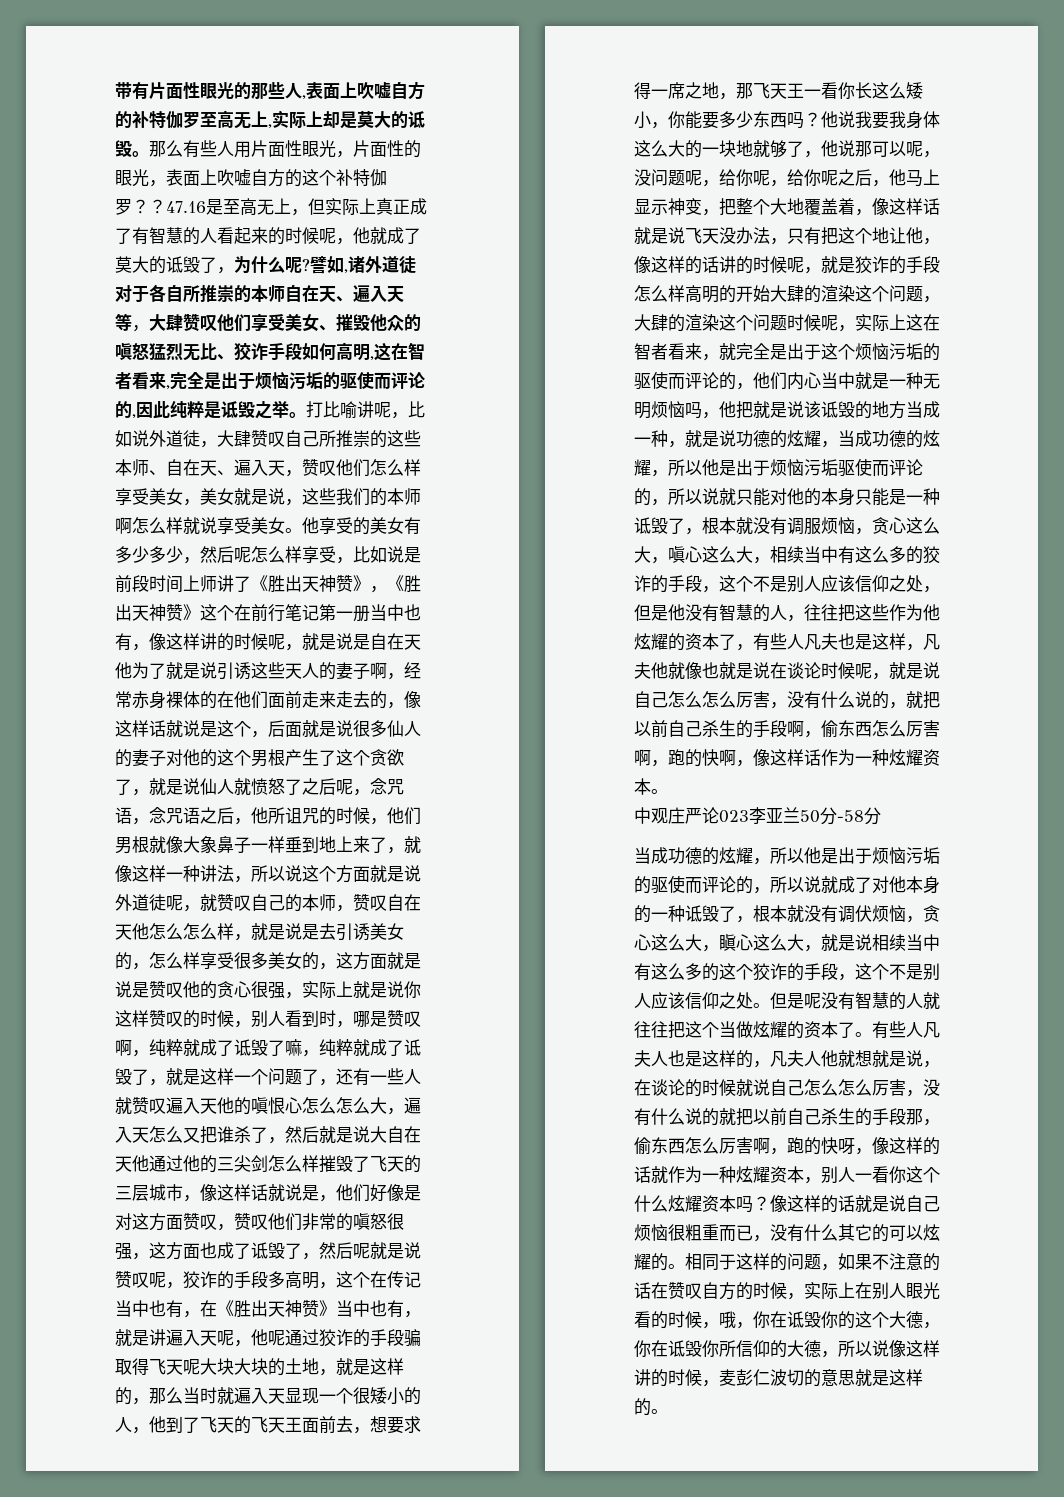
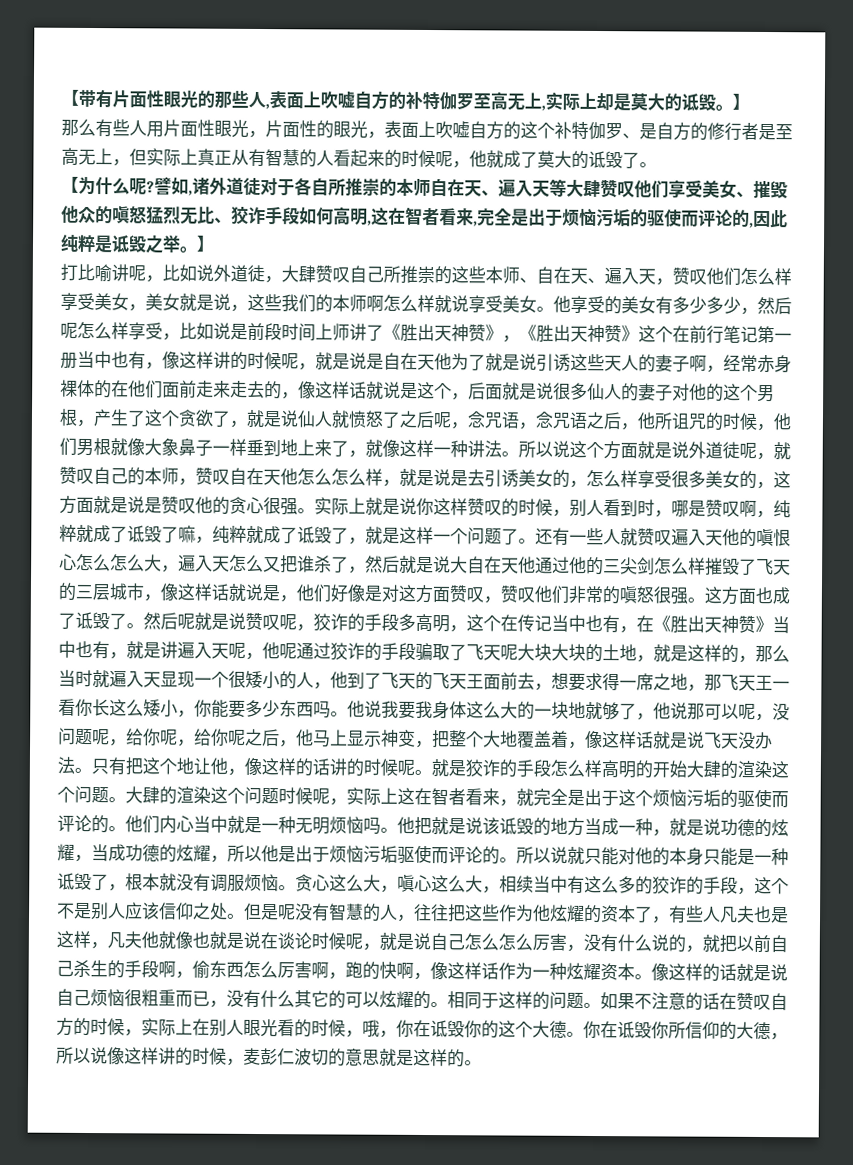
- 带有片面性眼光的那些人,表面上吹嘘自方的补特伽罗至高无上,实际上却是莫大的诋毁。那么有些人用片面性眼光，片面性的眼光，表面上吹嘘自方的这个补特伽罗？？47.16是至高无上，但实际上真正成了有智慧的人看起来的时候呢，他就成了莫大的诋毁了，为什么呢?
+ 【带有片面性眼光的那些人,表面上吹嘘自方的补特伽罗至高无上,实际上却是莫大的诋毁。】
+ 那么有些人用片面性眼光，片面性的眼光，表面上吹嘘自方的这个补特伽罗、是自方的修行者是至高无上，但实际上真正从有智慧的人看起来的时候呢，他就成了莫大的诋毁了。
+ 【为什么呢?
- 譬如,诸外道徒对于各自所推崇的本师自在天、遍入天等，大肆赞叹他们享受美女、摧毁他众的嗔怒猛烈无比、狡诈手段如何高明,这在智者看来,完全是出于烦恼污垢的驱使而评论的,因此纯粹是诋毁之举。打比喻讲呢，比如说外道徒，大肆赞叹自己所推崇的这些本师、自在天、遍入天，赞叹他们怎么样享受美女，美女就是说，这些我们的本师啊怎么样就说享受美女。
+ 譬如,诸外道徒对于各自所推崇的本师自在天、遍入天等大肆赞叹他们享受美女、摧毁他众的嗔怒猛烈无比、狡诈手段如何高明,这在智者看来,完全是出于烦恼污垢的驱使而评论的,因此纯粹是诋毁之举。】
+ 打比喻讲呢，比如说外道徒，大肆赞叹自己所推崇的这些本师、自在天、遍入天，赞叹他们怎么样享受美女，美女就是说，这些我们的本师啊怎么样就说享受美女。
- 他享受的美女有多少多少，然后呢怎么样享受，比如说是前段时间上师讲了《胜出天神赞》，《胜出天神赞》这个在前行笔记第一册当中也有，像这样讲的时候呢，就是说是自在天他为了就是说引诱这些天人的妻子啊，经常赤身裸体的在他们面前走来走去的，像这样话就说是这个，后面就是说很多仙人的妻子对他的这个男根产生了这个贪欲了，就是说仙人就愤怒了之后呢，念咒语，念咒语之后，他所诅咒的时候，他们男根就像大象鼻子一样垂到地上来了，就像这样一种讲法，所以说这个方面就是说外道徒呢，就赞叹自己的本师，赞叹自在天他怎么怎么样，就是说是去引诱美女的，怎么样享受很多美女的，这方面就是说是赞叹他的贪心很强，实际上就是说你这样赞叹的时候，别人看到时，哪是赞叹啊，纯粹就成了诋毁了嘛，纯粹就成了诋毁了，就是这样一个问题了，还有一些人就赞叹遍入天他的嗔恨心怎么怎么大，遍入天怎么又把谁杀了，然后就是说大自在天他通过他的三尖剑怎么样摧毁了飞天的三层城市，像这样话就说是，他们好像是对这方面赞叹，赞叹他们非常的嗔怒很强，这方面也成了诋毁了，然后呢就是说赞叹呢，狡诈的手段多高明，这个在传记当中也有，在《胜出天神赞》当中也有，就是讲遍入天呢，他呢通过狡诈的手段骗取得飞天呢大块大块的土地，就是这样的，那么当时就遍入天显现一个很矮小的人，他到了飞天的飞天王面前去，想要求得一席之地，那飞天王一看你长这么矮小，你能要多少东西吗？
+ 他享受的美女有多少多少，然后呢怎么样享受，比如说是前段时间上师讲了《胜出天神赞》，《胜出天神赞》这个在前行笔记第一册当中也有，像这样讲的时候呢，就是说是自在天他为了就是说引诱这些天人的妻子啊，经常赤身裸体的在他们面前走来走去的，像这样话就说是这个，后面就是说很多仙人的妻子对他的这个男根，产生了这个贪欲了，就是说仙人就愤怒了之后呢，念咒语，念咒语之后，他所诅咒的时候，他们男根就像大象鼻子一样垂到地上来了，就像这样一种讲法。所以说这个方面就是说外道徒呢，就赞叹自己的本师，赞叹自在天他怎么怎么样，就是说是去引诱美女的，怎么样享受很多美女的，这方面就是说是赞叹他的贪心很强。实际上就是说你这样赞叹的时候，别人看到时，哪是赞叹啊，纯粹就成了诋毁了嘛，纯粹就成了诋毁了，就是这样一个问题了。还有一些人就赞叹遍入天他的嗔恨心怎么怎么大，遍入天怎么又把谁杀了，然后就是说大自在天他通过他的三尖剑怎么样摧毁了飞天的三层城市，像这样话就说是，他们好像是对这方面赞叹，赞叹他们非常的嗔怒很强。这方面也成了诋毁了。然后呢就是说赞叹呢，狡诈的手段多高明，这个在传记当中也有，在《胜出天神赞》当中也有，就是讲遍入天呢，他呢通过狡诈的手段骗取了飞天呢大块大块的土地，就是这样的，那么当时就遍入天显现一个很矮小的人，他到了飞天的飞天王面前去，想要求得一席之地，那飞天王一看你长这么矮小，你能要多少东西吗。
- 他说我要我身体这么大的一块地就够了，他说那可以呢，没问题呢，给你呢，给你呢之后，他马上显示神变，把整个大地覆盖着，像这样话就是说飞天没办法，只有把这个地让他，像这样的话讲的时候呢，就是狡诈的手段怎么样高明的开始大肆的渲染这个问题，大肆的渲染这个问题时候呢，实际上这在智者看来，就完全是出于这个烦恼污垢的驱使而评论的，他们内心当中就是一种无明烦恼吗，他把就是说该诋毁的地方当成一种，就是说功德的炫耀，当成功德的炫耀，所以他是出于烦恼污垢驱使而评论的，所以说就只能对他的本身只能是一种诋毁了，根本就没有调服烦恼，贪心这么大，嗔心这么大，相续当中有这么多的狡诈的手段，这个不是别人应该信仰之处，但是他没有智慧的人，往往把这些作为他炫耀的资本了，有些人凡夫也是这样，凡夫他就像也就是说在谈论时候呢，就是说自己怎么怎么厉害，没有什么说的，就把以前自己杀生的手段啊，偷东西怎么厉害啊，跑的快啊，像这样话作为一种炫耀资本。
- 中观庄严论023李亚兰50分-58分
- 当成功德的炫耀，所以他是出于烦恼污垢的驱使而评论的，所以说就成了对他本身的一种诋毁了，根本就没有调伏烦恼，贪心这么大，瞋心这么大，就是说相续当中有这么多的这个狡诈的手段，这个不是别人应该信仰之处。但是呢没有智慧的人就往往把这个当做炫耀的资本了。有些人凡夫人也是这样的，凡夫人他就想就是说，在谈论的时候就说自己怎么怎么厉害，没有什么说的就把以前自己杀生的手段那，偷东西怎么厉害啊，跑的快呀，像这样的话就作为一种炫耀资本，别人一看你这个什么炫耀资本吗？
+ 他说我要我身体这么大的一块地就够了，他说那可以呢，没问题呢，给你呢，给你呢之后，他马上显示神变，把整个大地覆盖着，像这样话就是说飞天没办法。只有把这个地让他，像这样的话讲的时候呢。就是狡诈的手段怎么样高明的开始大肆的渲染这个问题。大肆的渲染这个问题时候呢，实际上这在智者看来，就完全是出于这个烦恼污垢的驱使而评论的。他们内心当中就是一种无明烦恼吗。他把就是说该诋毁的地方当成一种，就是说功德的炫耀，当成功德的炫耀，所以他是出于烦恼污垢驱使而评论的。所以说就只能对他的本身只能是一种诋毁了，根本就没有调服烦恼。贪心这么大，嗔心这么大，相续当中有这么多的狡诈的手段，这个不是别人应该信仰之处。但是呢没有智慧的人，往往把这些作为他炫耀的资本了，有些人凡夫也是这样，凡夫他就像也就是说在谈论时候呢，就是说自己怎么怎么厉害，没有什么说的，就把以前自己杀生的手段啊，偷东西怎么厉害啊，跑的快啊，像这样话作为一种炫耀资本。
- 相同于这样的问题，如果不注意的话在赞叹自方的时候，实际上在别人眼光看的时候，哦，你在诋毁你的这个大德，你在诋毁你所信仰的大德，所以说像这样讲的时候，麦彭仁波切的意思就是这样的。
+ 相同于这样的问题。如果不注意的话在赞叹自方的时候，实际上在别人眼光看的时候，哦，你在诋毁你的这个大德。你在诋毁你所信仰的大德，所以说像这样讲的时候，麦彭仁波切的意思就是这样的。

